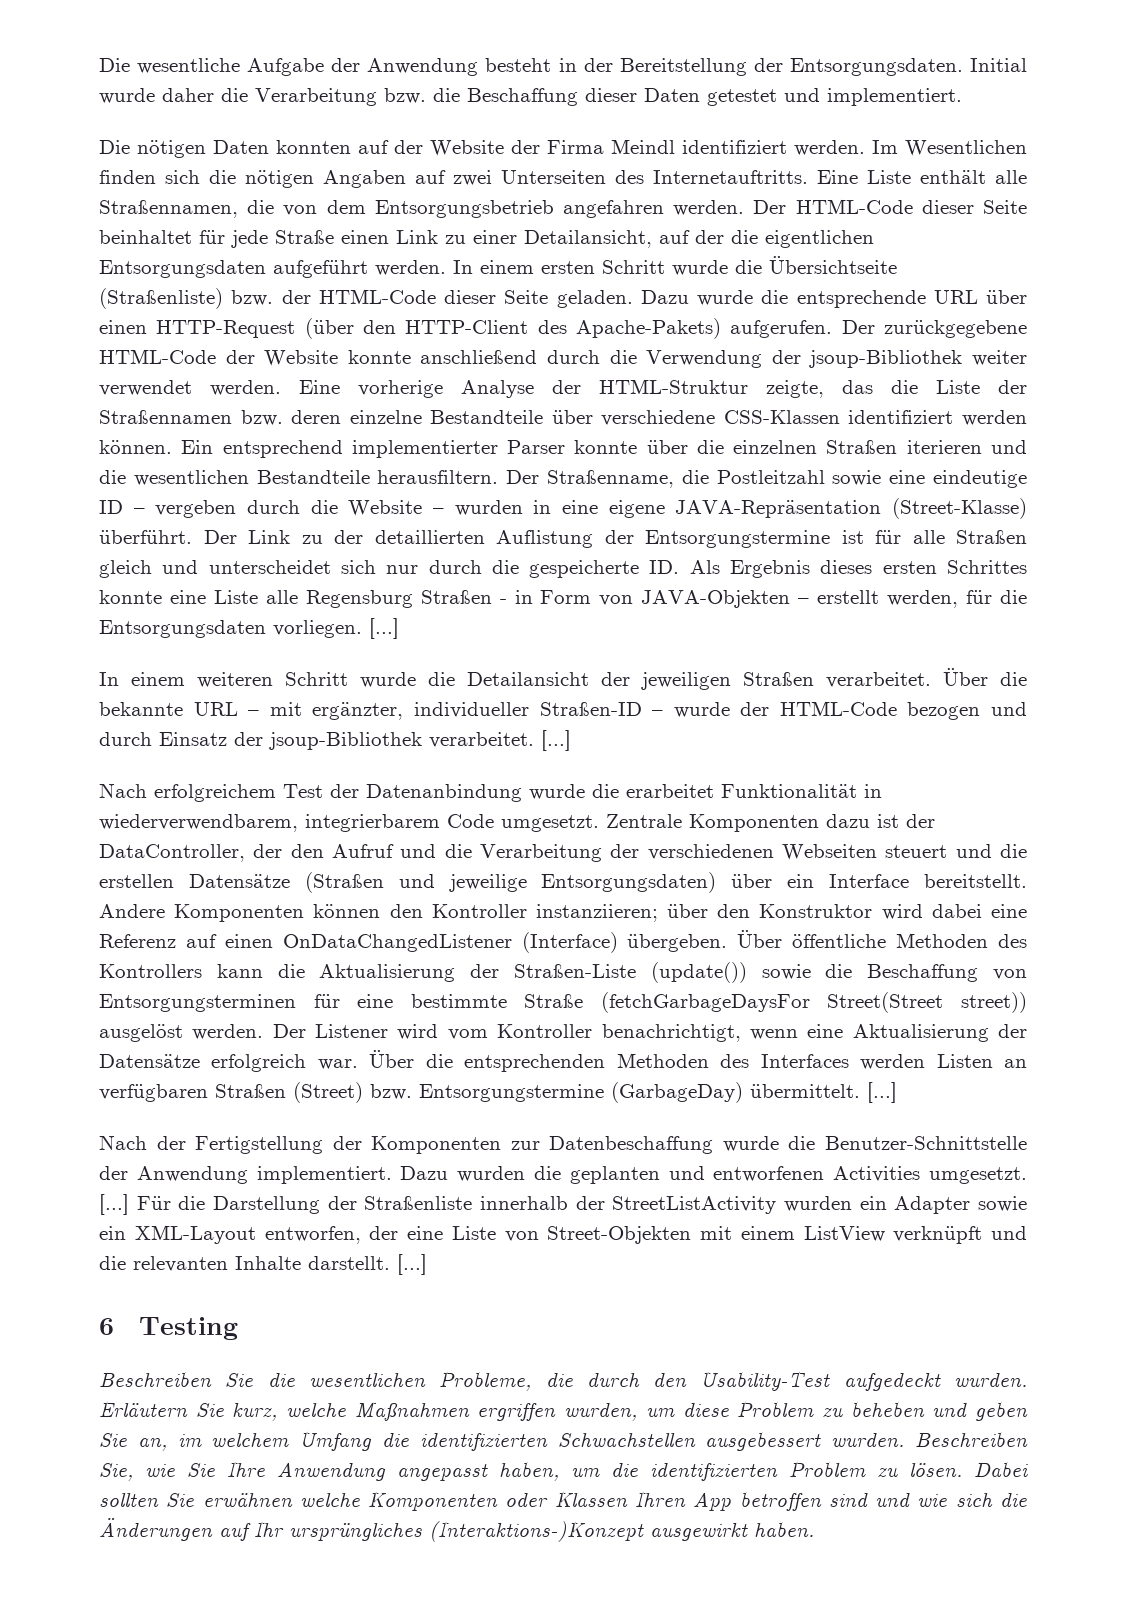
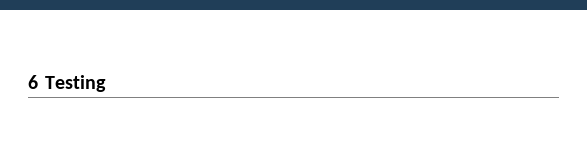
- Die wesentliche Aufgabe der Anwendung besteht in der Bereitstellung der Entsorgungsdaten. Initial wurde daher die Verarbeitung bzw. die Beschaffung dieser Daten getestet und implementiert.
- Die nötigen Daten konnten auf der Website der Firma Meindl identifiziert werden. Im Wesentlichen finden sich die nötigen Angaben auf zwei Unterseiten des Internetauftritts. Eine Liste enthält alle Straßennamen, die von dem Entsorgungsbetrieb angefahren werden. Der HTML-Code dieser Seite beinhaltet für jede Straße einen Link zu einer Detailansicht, auf der die eigentlichen Entsorgungsdaten aufgeführt werden. In einem ersten Schritt wurde die Übersichtseite (Straßenliste) bzw. der HTML-Code dieser Seite geladen. Dazu wurde die entsprechende URL über einen HTTP-Request (über den HTTP-Client des Apache-Pakets) aufgerufen. Der zurückgegebene HTML-Code der Website konnte anschließend durch die Verwendung der jsoup-Bibliothek weiter verwendet werden. Eine vorherige Analyse der HTML-Struktur zeigte, das die Liste der Straßennamen bzw. deren einzelne Bestandteile über verschiedene CSS-Klassen identifiziert werden können. Ein entsprechend implementierter Parser konnte über die einzelnen Straßen iterieren und die wesentlichen Bestandteile herausfiltern. Der Straßenname, die Postleitzahl sowie eine eindeutige ID – vergeben durch die Website – wurden in eine eigene JAVA-Repräsentation (Street-Klasse) überführt. Der Link zu der detaillierten Auflistung der Entsorgungstermine ist für alle Straßen gleich und unterscheidet sich nur durch die gespeicherte ID. Als Ergebnis dieses ersten Schrittes konnte eine Liste alle Regensburg Straßen - in Form von JAVA-Objekten – erstellt werden, für die Entsorgungsdaten vorliegen. [...]
- In einem weiteren Schritt wurde die Detailansicht der jeweiligen Straßen verarbeitet. Über die bekannte URL – mit ergänzter, individueller Straßen-ID – wurde der HTML-Code bezogen und durch Einsatz der jsoup-Bibliothek verarbeitet. [...]
- Nach erfolgreichem Test der Datenanbindung wurde die erarbeitet Funktionalität in wiederverwendbarem, integrierbarem Code umgesetzt. Zentrale Komponenten dazu ist der DataController, der den Aufruf und die Verarbeitung der verschiedenen Webseiten steuert und die erstellen Datensätze (Straßen und jeweilige Entsorgungsdaten) über ein Interface bereitstellt. Andere Komponenten können den Kontroller instanziieren; über den Konstruktor wird dabei eine Referenz auf einen OnDataChangedListener (Interface) übergeben. Über öffentliche Methoden des Kontrollers kann die Aktualisierung der Straßen-Liste (update()) sowie die Beschaffung von Entsorgungsterminen für eine bestimmte Straße (fetchGarbageDaysFor Street(Street street)) ausgelöst werden. Der Listener wird vom Kontroller benachrichtigt, wenn eine Aktualisierung der Datensätze erfolgreich war. Über die entsprechenden Methoden des Interfaces werden Listen an verfügbaren Straßen (Street) bzw. Entsorgungstermine (GarbageDay) übermittelt. [...]
- Nach der Fertigstellung der Komponenten zur Datenbeschaffung wurde die Benutzer-Schnittstelle der Anwendung implementiert. Dazu wurden die geplanten und entworfenen Activities umgesetzt. [...] Für die Darstellung der Straßenliste innerhalb der StreetListActivity wurden ein Adapter sowie ein XML-Layout entworfen, der eine Liste von Street-Objekten mit einem ListView verknüpft und die relevanten Inhalte darstellt. [...]
  6 Testing
- Beschreiben Sie die wesentlichen Probleme, die durch den Usability-Test aufgedeckt wurden. Erläutern Sie kurz, welche Maßnahmen ergriffen wurden, um diese Problem zu beheben und geben Sie an, im welchem Umfang die identifizierten Schwachstellen ausgebessert wurden. Beschreiben Sie, wie Sie Ihre Anwendung angepasst haben, um die identifizierten Problem zu lösen. Dabei sollten Sie erwähnen welche Komponenten oder Klassen Ihren App betroffen sind und wie sich die Änderungen auf Ihr ursprüngliches (Interaktions-)Konzept ausgewirkt haben.

